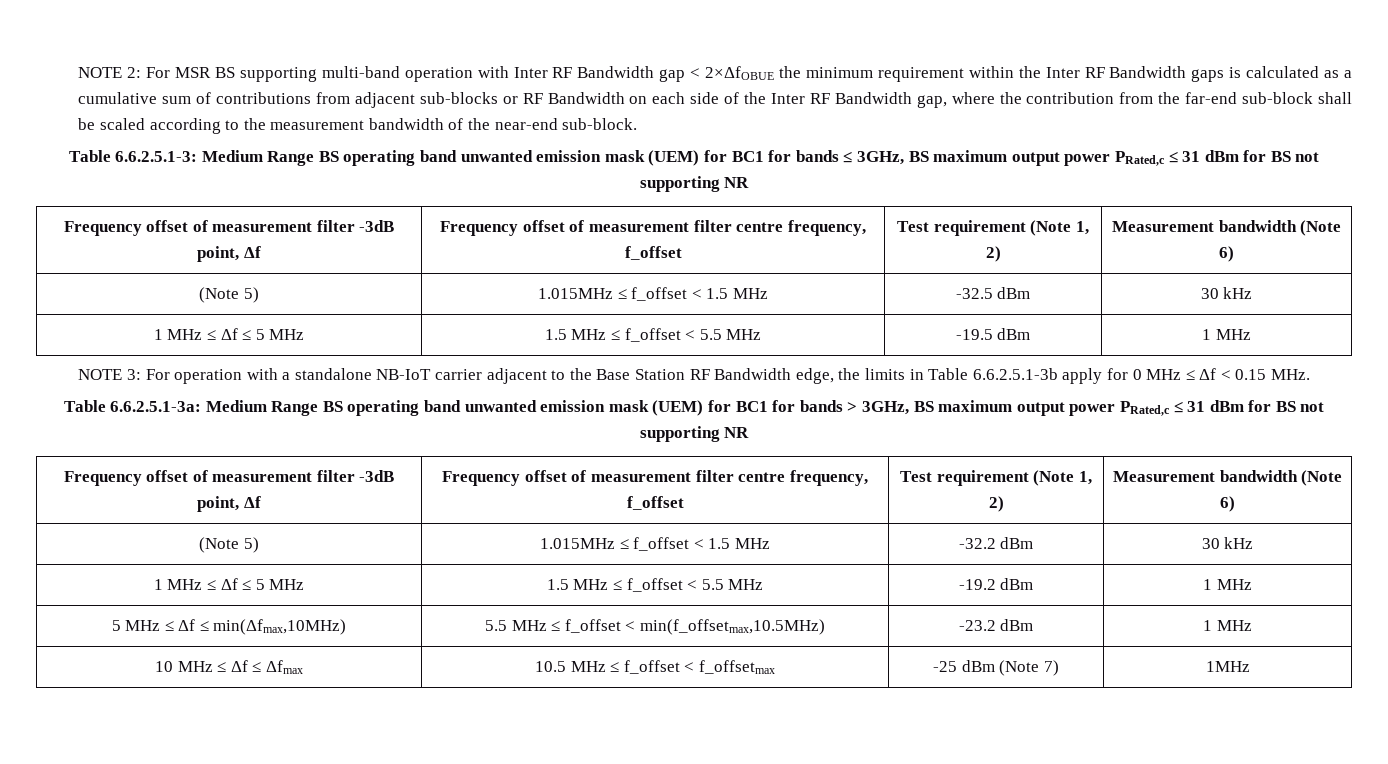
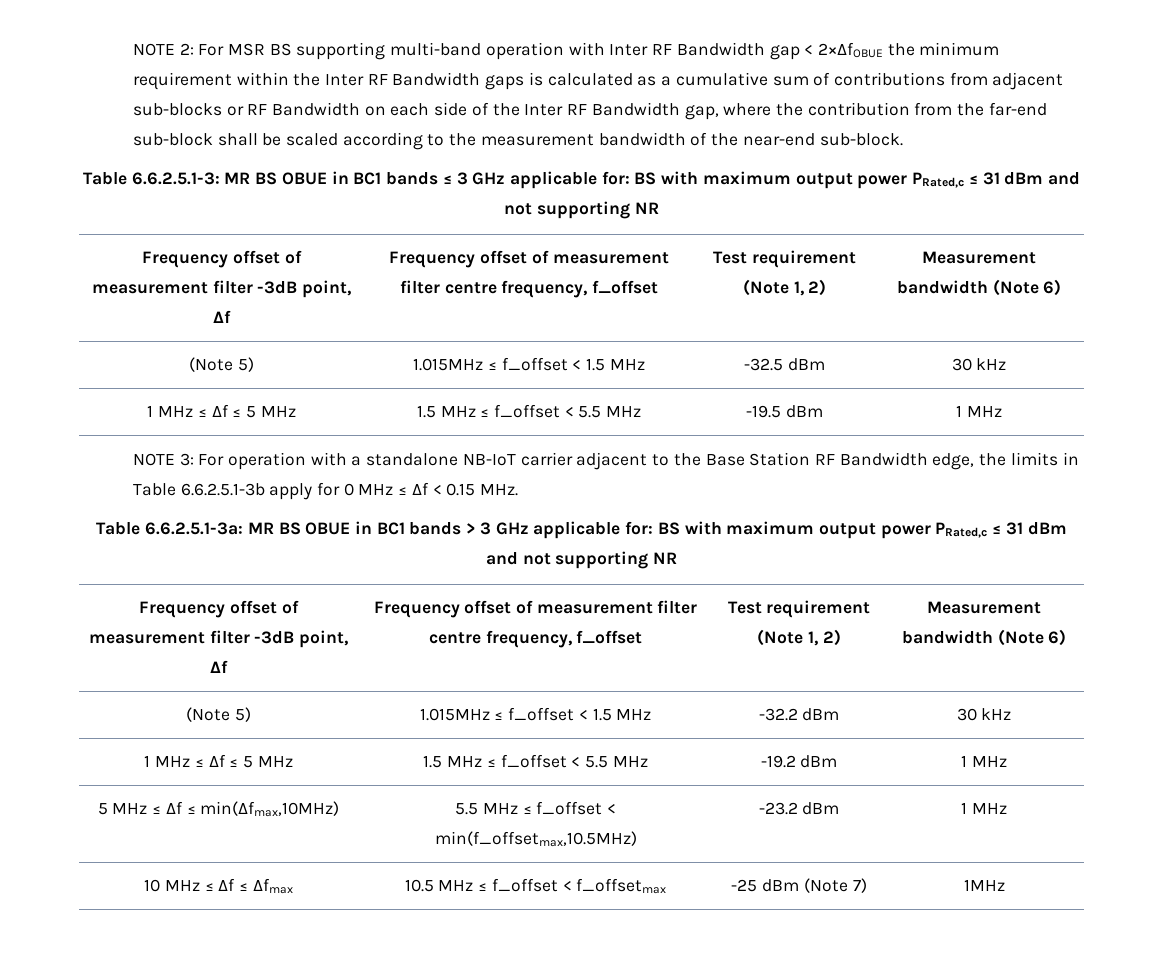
- Table 6.6.2.5.1-3: Medium Range BS operating band unwanted emission mask (UEM) for BC1 for bands ≤ 3GHz, BS maximum output power PRated,c ≤ 31 dBm for BS not supporting NR
+ Table 6.6.2.5.1-3: MR BS OBUE in BC1 bands ≤ 3 GHz applicable for: BS with maximum output power PRated,c ≤ 31 dBm and not supporting NR
- Table 6.6.2.5.1-3a: Medium Range BS operating band unwanted emission mask (UEM) for BC1 for bands > 3GHz, BS maximum output power PRated,c ≤ 31 dBm for BS not supporting NR
+ Table 6.6.2.5.1-3a: MR BS OBUE in BC1 bands > 3 GHz applicable for: BS with maximum output power PRated,c ≤ 31 dBm and not supporting NR

